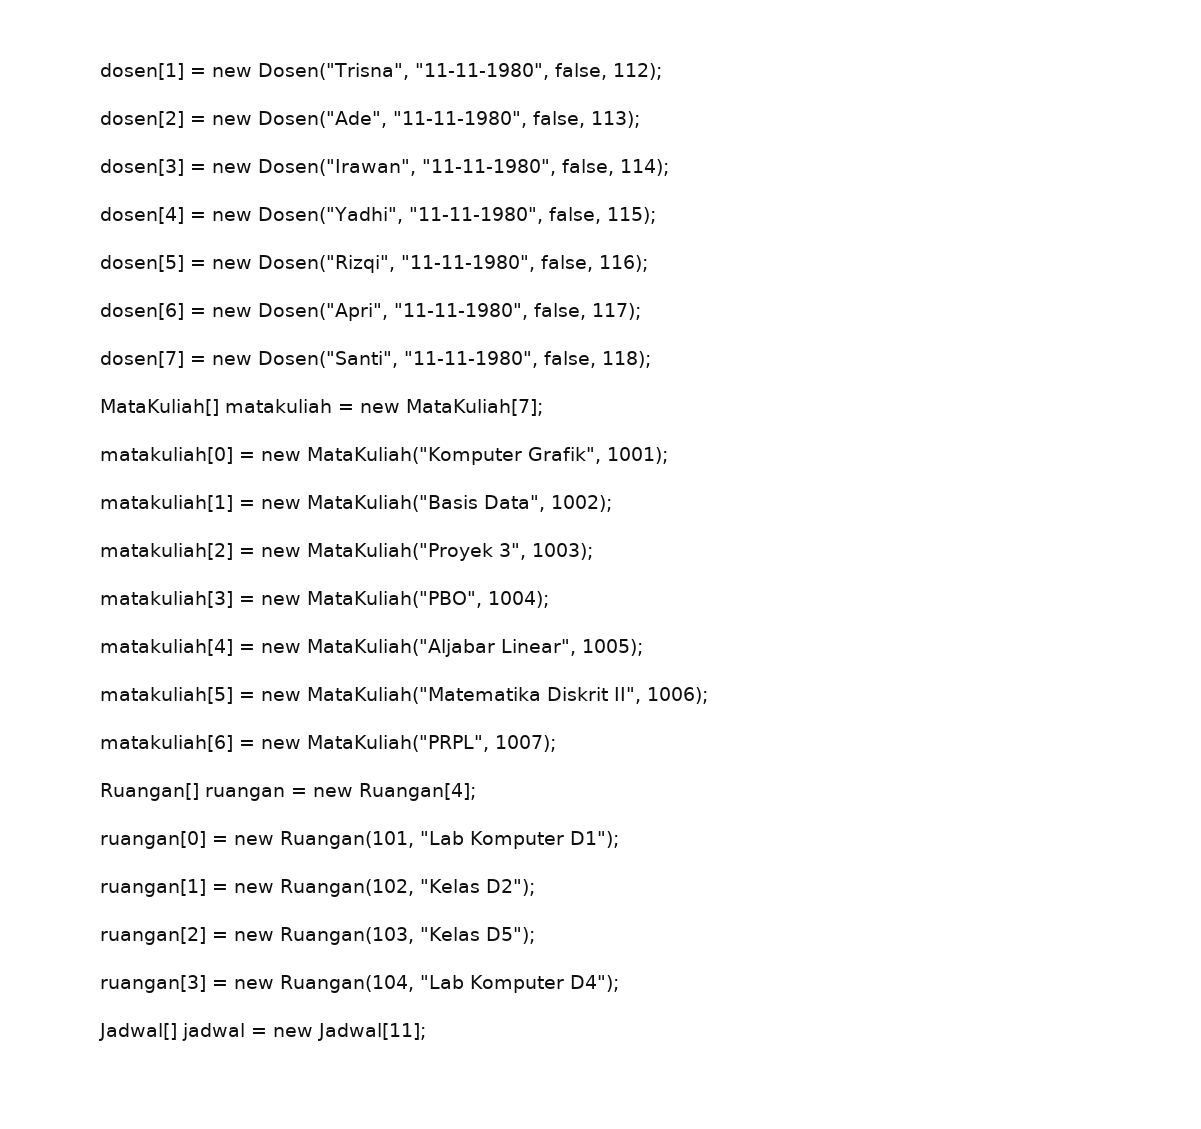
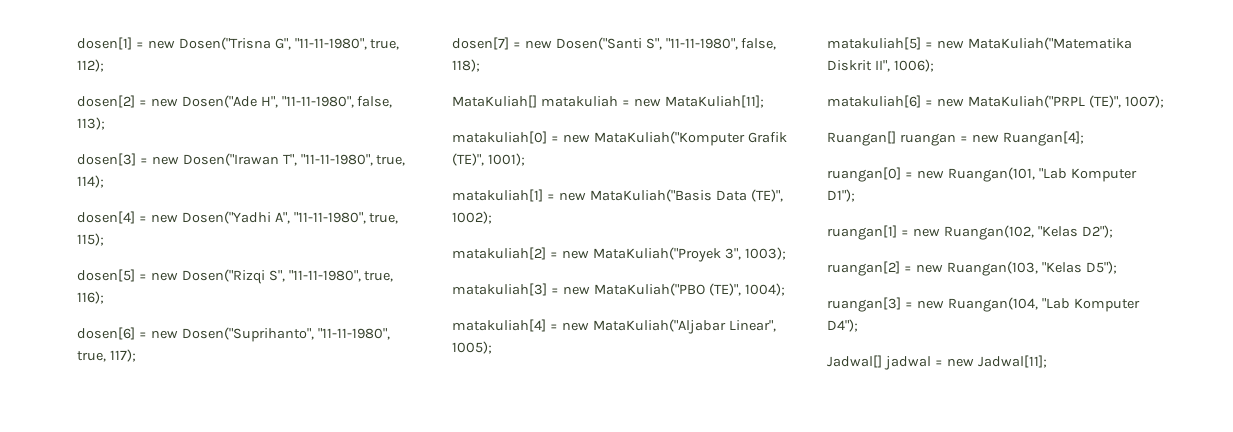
- dosen[1] = new Dosen("Trisna", "11-11-1980", false, 112);
+ dosen[1] = new Dosen("Trisna G", "11-11-1980", true, 112);
- dosen[2] = new Dosen("Ade", "11-11-1980", false, 113);
+ dosen[2] = new Dosen("Ade H", "11-11-1980", false, 113);
- dosen[3] = new Dosen("Irawan", "11-11-1980", false, 114);
+ dosen[3] = new Dosen("Irawan T", "11-11-1980", true, 114);
- dosen[4] = new Dosen("Yadhi", "11-11-1980", false, 115);
+ dosen[4] = new Dosen("Yadhi A", "11-11-1980", true, 115);
- dosen[5] = new Dosen("Rizqi", "11-11-1980", false, 116);
+ dosen[5] = new Dosen("Rizqi S", "11-11-1980", true, 116);
- dosen[6] = new Dosen("Apri", "11-11-1980", false, 117);
+ dosen[6] = new Dosen("Suprihanto", "11-11-1980", true, 117);
- dosen[7] = new Dosen("Santi", "11-11-1980", false, 118);
+ dosen[7] = new Dosen("Santi S", "11-11-1980", false, 118);
- MataKuliah[] matakuliah = new MataKuliah[7];
+ MataKuliah[] matakuliah = new MataKuliah[11];
- matakuliah[0] = new MataKuliah("Komputer Grafik", 1001);
+ matakuliah[0] = new MataKuliah("Komputer Grafik (TE)", 1001);
- matakuliah[1] = new MataKuliah("Basis Data", 1002);
+ matakuliah[1] = new MataKuliah("Basis Data (TE)", 1002);
- matakuliah[3] = new MataKuliah("PBO", 1004);
+ matakuliah[3] = new MataKuliah("PBO (TE)", 1004);
- matakuliah[6] = new MataKuliah("PRPL", 1007);
+ matakuliah[6] = new MataKuliah("PRPL (TE)", 1007);

